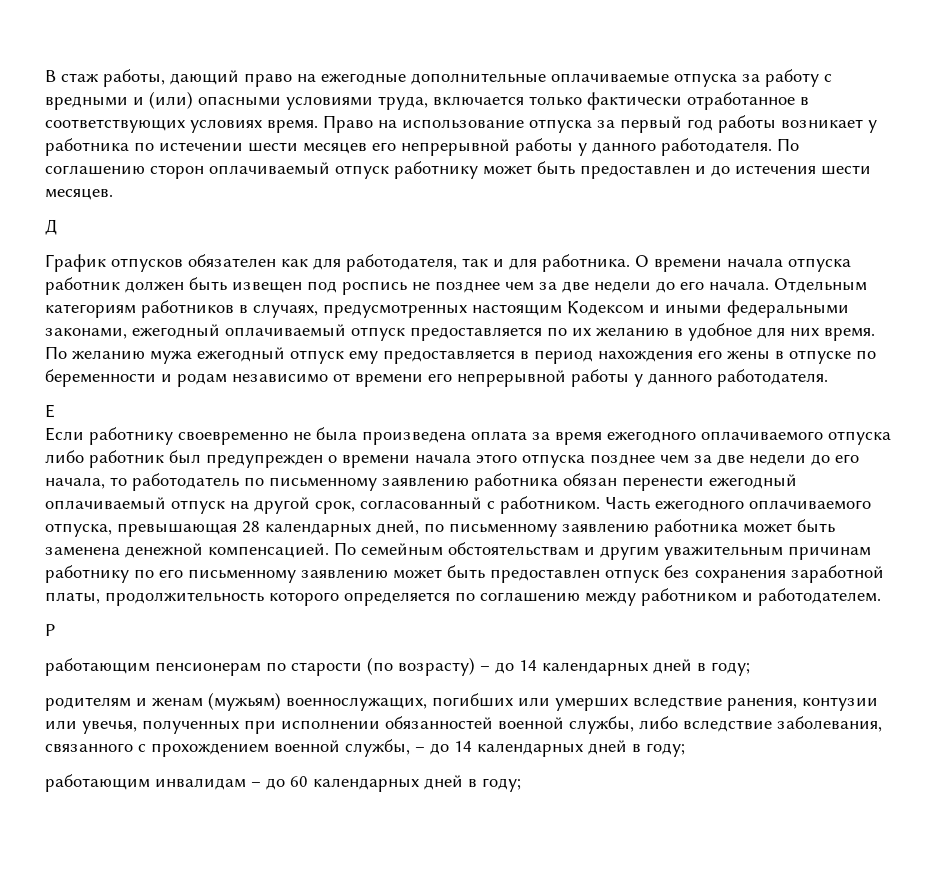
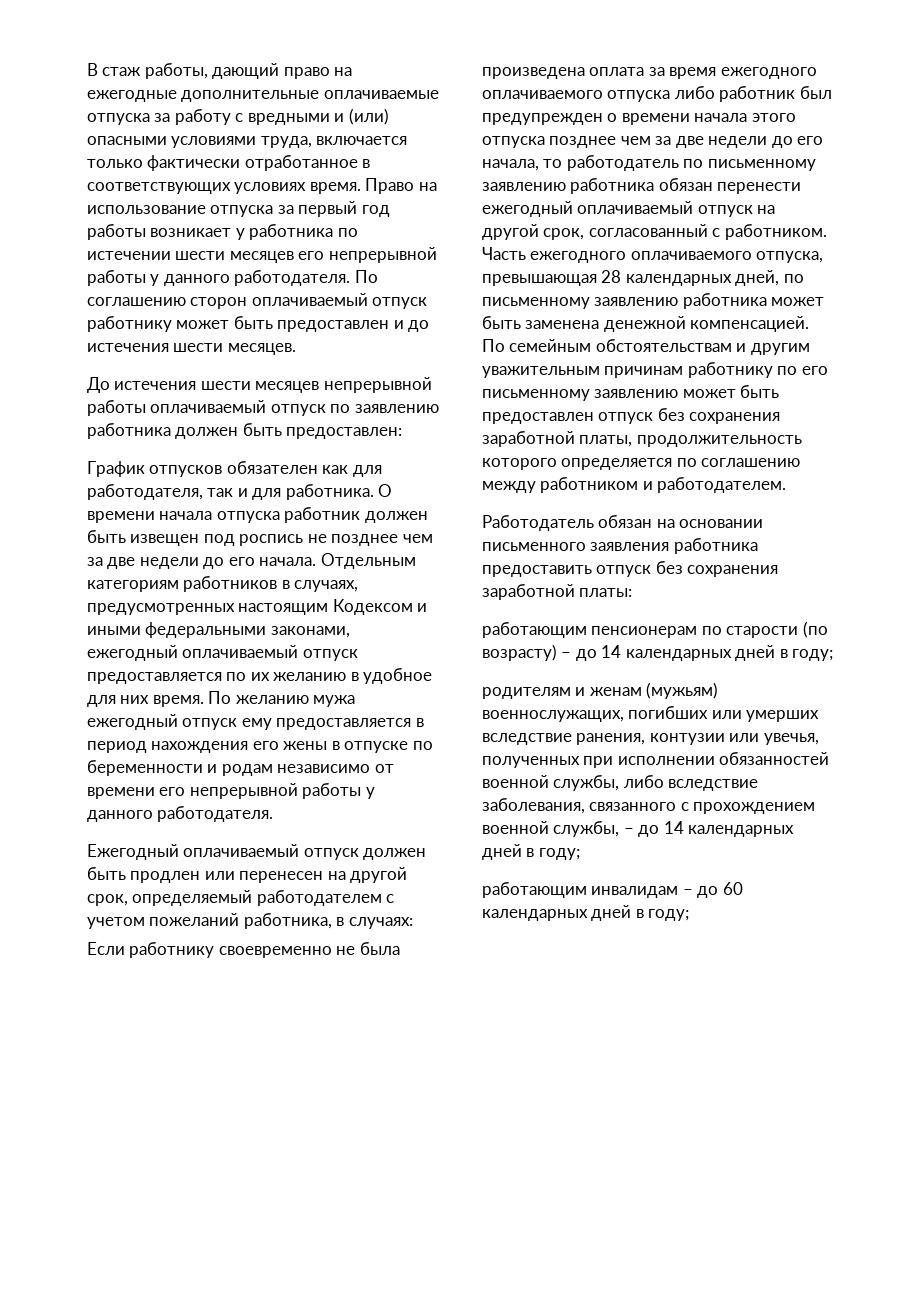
- Д
+ До истечения шести месяцев непрерывной работы оплачиваемый отпуск по заявлению работника должен быть предоставлен:
- Е
+ Ежегодный оплачиваемый отпуск должен быть продлен или перенесен на другой срок, определяемый работодателем с учетом пожеланий работника, в случаях:
- Р
+ Работодатель обязан на основании письменного заявления работника предоставить отпуск без сохранения заработной платы:

